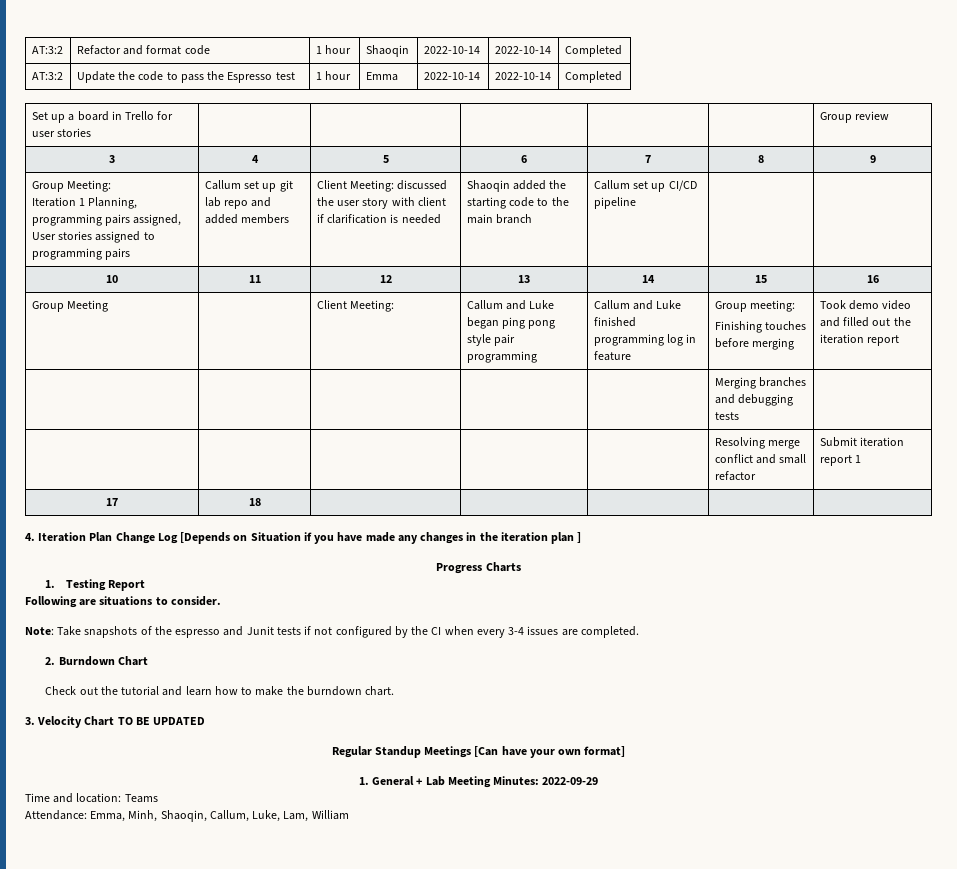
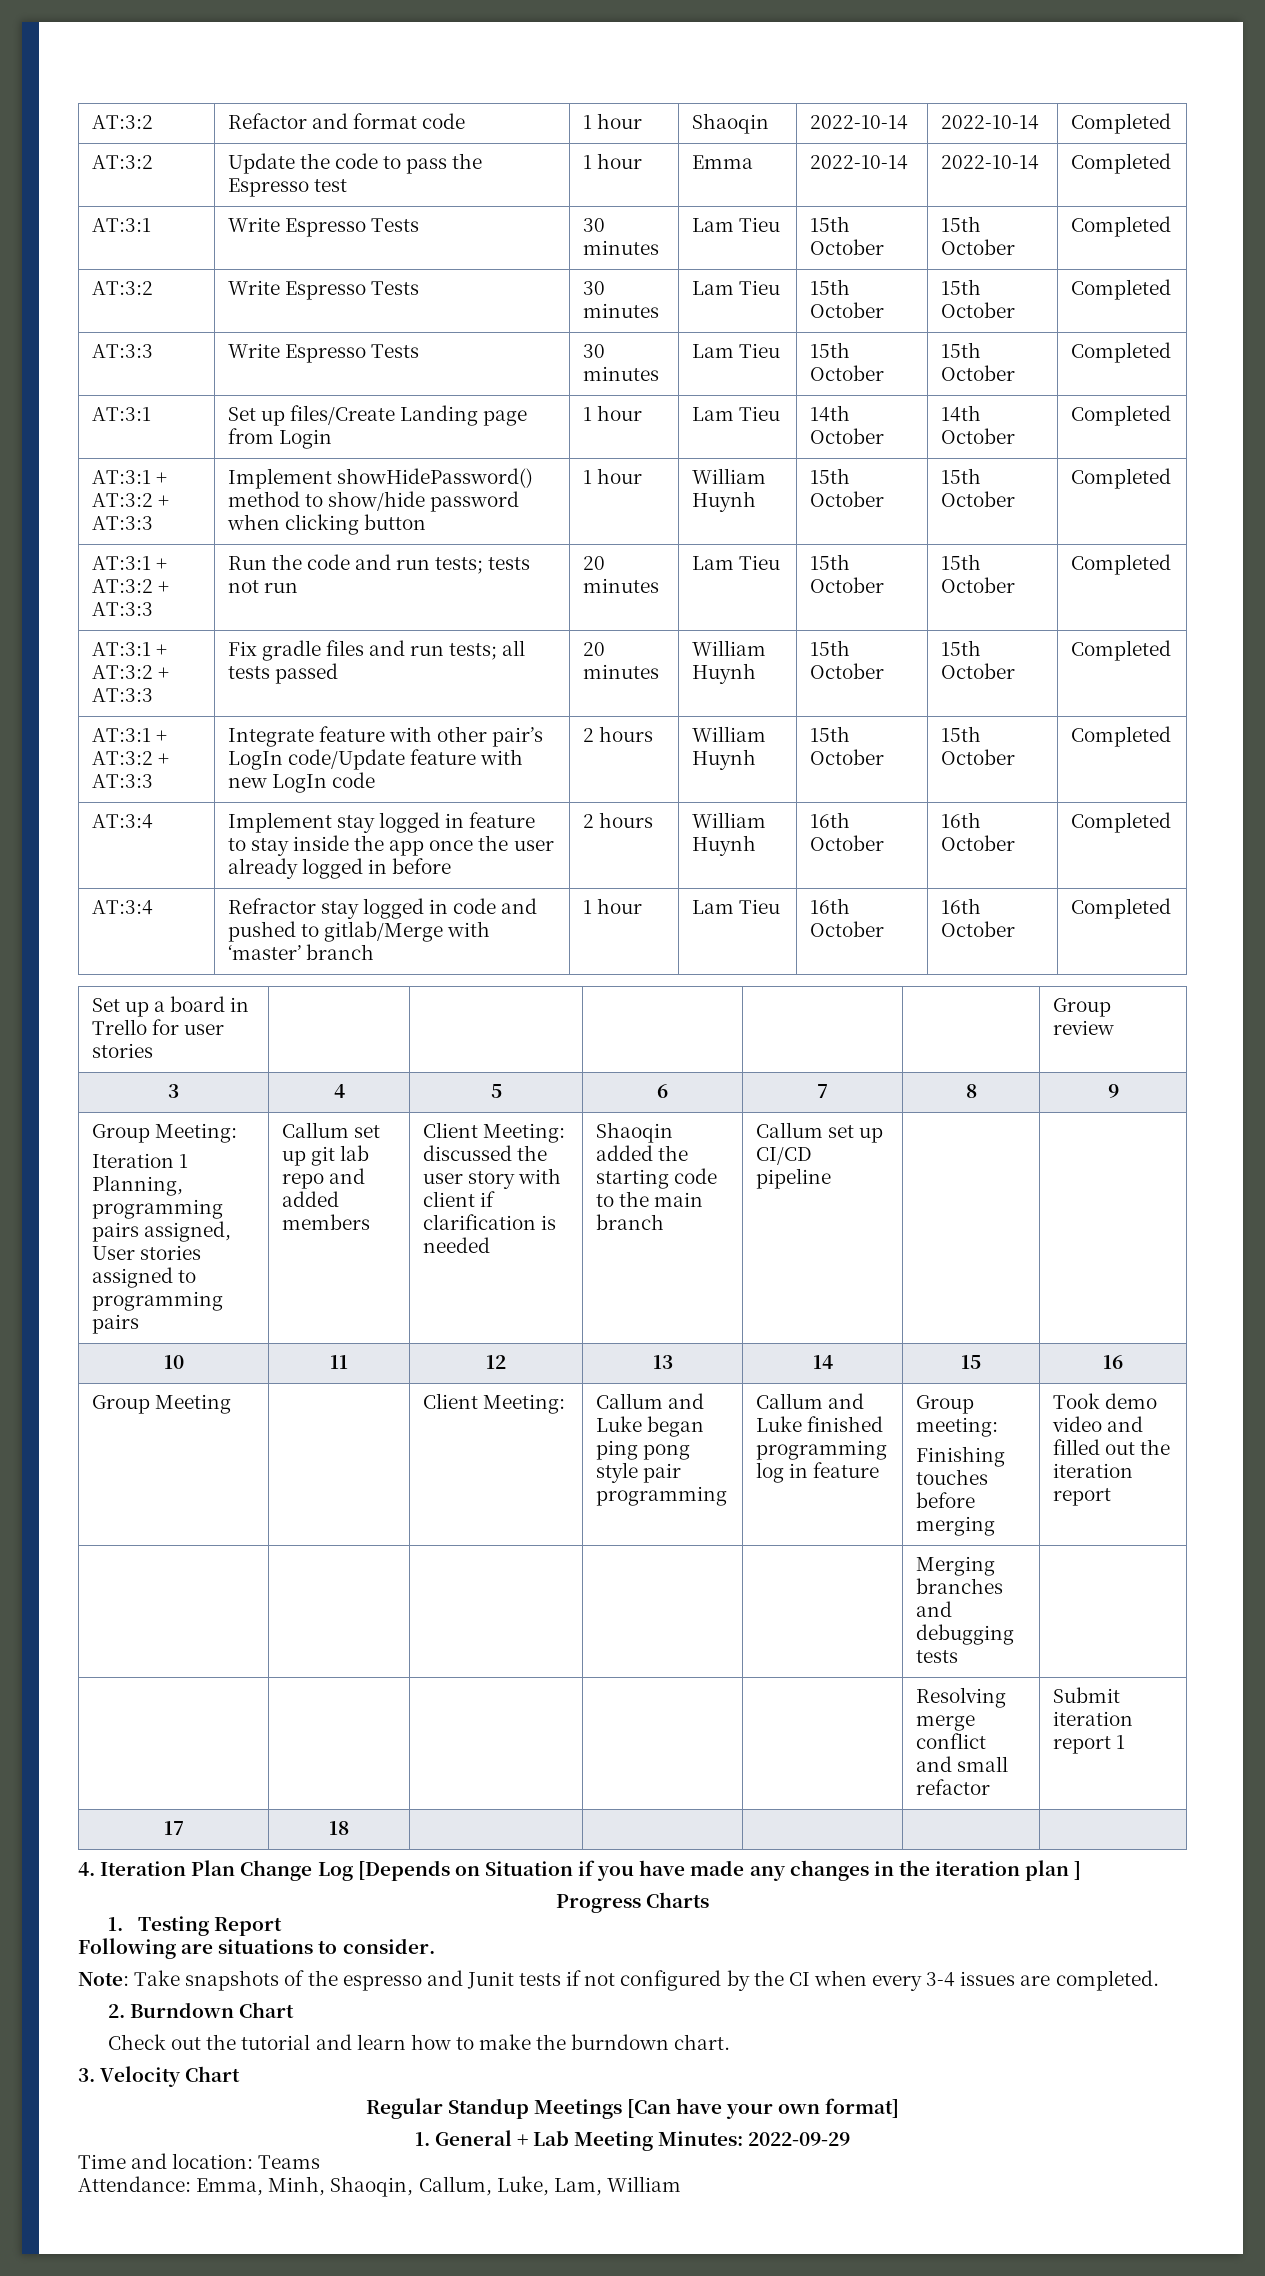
+ AT:3:1 | Write Espresso Tests | 30 minutes | Lam Tieu | 15th October | 15th October | Completed
+ AT:3:2 | Write Espresso Tests | 30 minutes | Lam Tieu | 15th October | 15th October | Completed
+ AT:3:3 | Write Espresso Tests | 30 minutes | Lam Tieu | 15th October | 15th October | Completed
+ AT:3:1 | Set up files/Create Landing page from Login | 1 hour | Lam Tieu | 14th October | 14th October | Completed
+ AT:3:1 + AT:3:2 + AT:3:3 | Implement showHidePassword() method to show/hide password when clicking button | 1 hour | William Huynh | 15th October | 15th October | Completed
+ AT:3:1 + AT:3:2 + AT:3:3 | Run the code and run tests; tests not run | 20 minutes | Lam Tieu | 15th October | 15th October | Completed
+ AT:3:1 + AT:3:2 + AT:3:3 | Fix gradle files and run tests; all tests passed | 20 minutes | William Huynh | 15th October | 15th October | Completed
+ AT:3:1 + AT:3:2 + AT:3:3 | Integrate feature with other pair’s LogIn code/Update feature with new LogIn code | 2 hours | William Huynh | 15th October | 15th October | Completed
+ AT:3:4 | Implement stay logged in feature to stay inside the app once the user already logged in before | 2 hours | William Huynh | 16th October | 16th October | Completed
+ AT:3:4 | Refractor stay logged in code and pushed to gitlab/Merge with ‘master’ branch | 1 hour | Lam Tieu | 16th October | 16th October | Completed
- 3. Velocity Chart TO BE UPDATED
+ 3. Velocity Chart

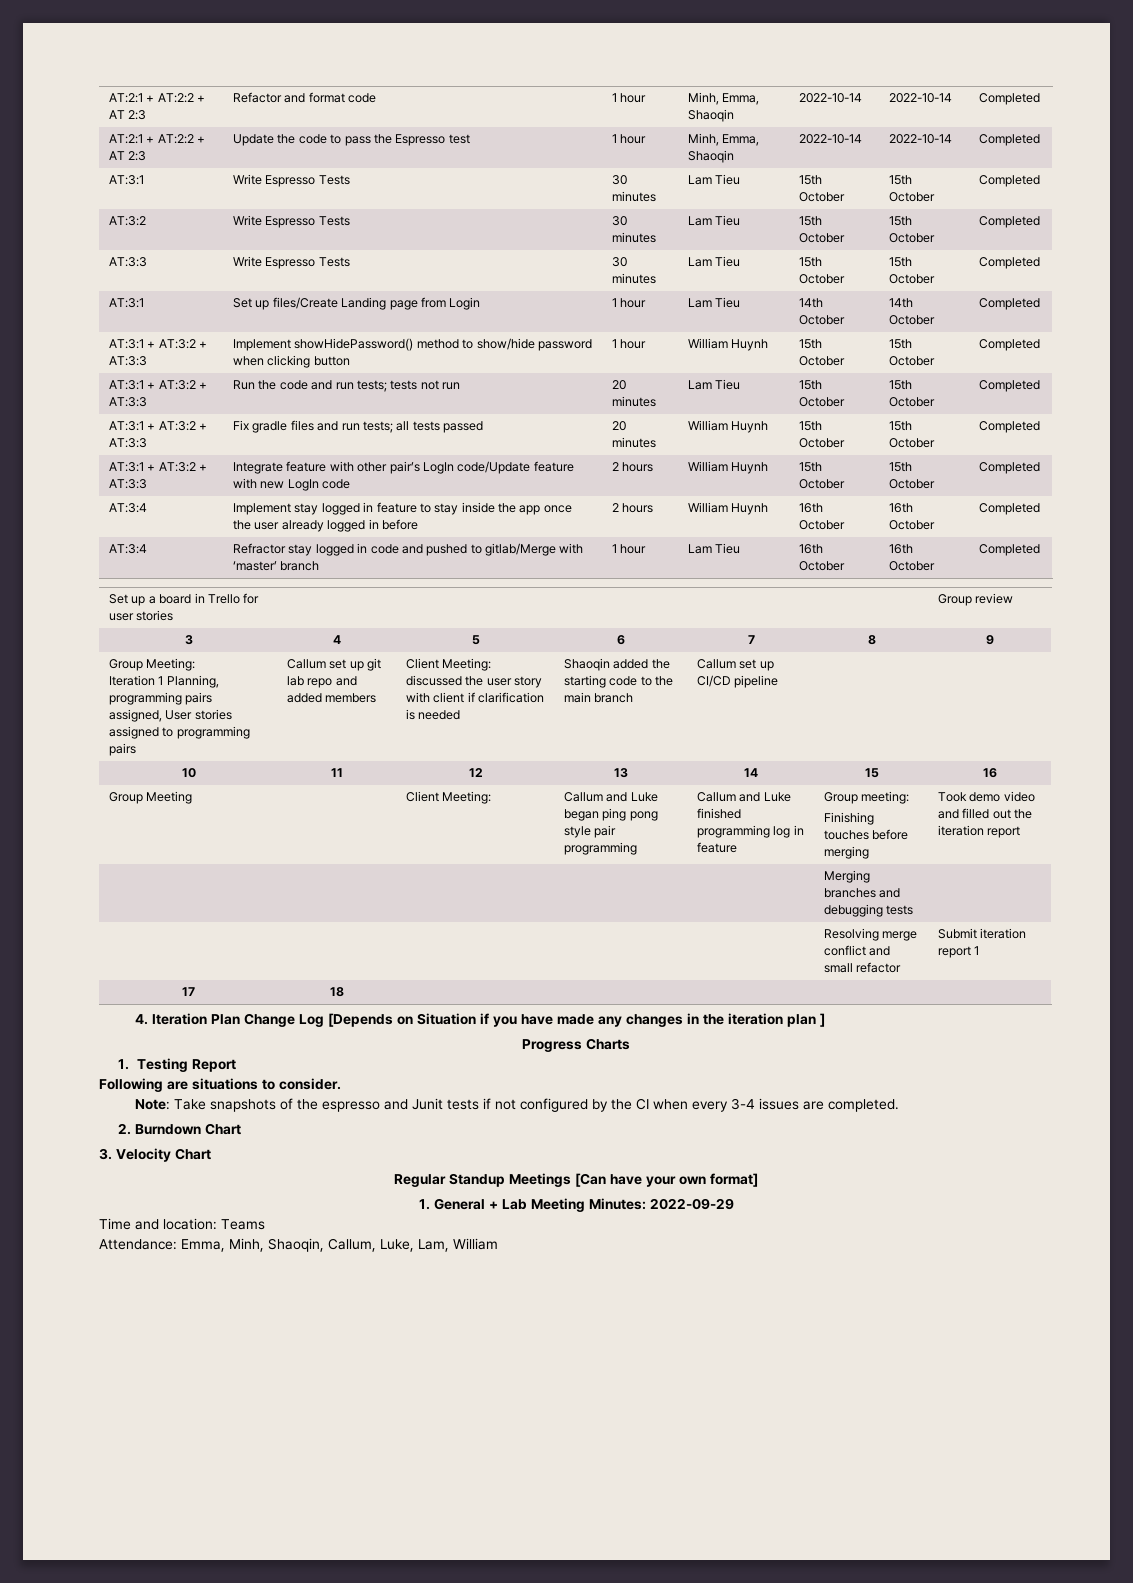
- AT:3:2 | Refactor and format code | 1 hour | Shaoqin | 2022-10-14 | 2022-10-14 | Completed
- AT:3:2 | Update the code to pass the Espresso test | 1 hour | Emma | 2022-10-14 | 2022-10-14 | Completed
+ AT:2:1 + AT:2:2 + AT 2:3 | Refactor and format code | 1 hour | Minh, Emma, Shaoqin | 2022-10-14 | 2022-10-14 | Completed
+ AT:2:1 + AT:2:2 + AT 2:3 | Update the code to pass the Espresso test | 1 hour | Minh, Emma, Shaoqin | 2022-10-14 | 2022-10-14 | Completed
- Check out the tutorial and learn how to make the burndown chart.

